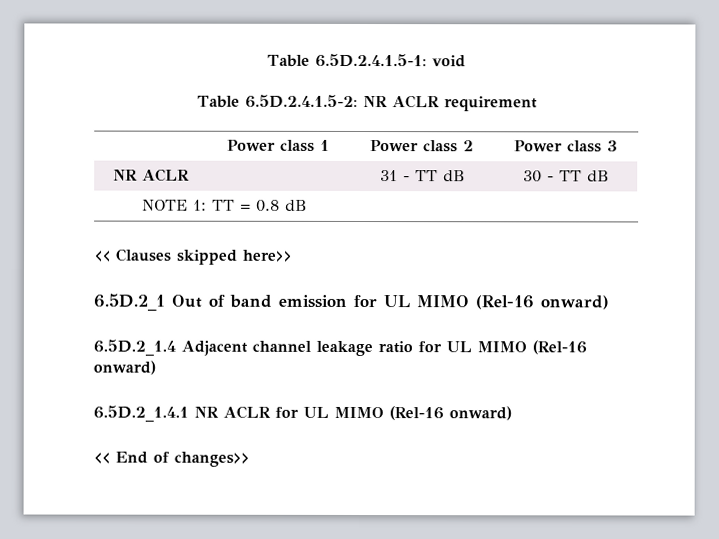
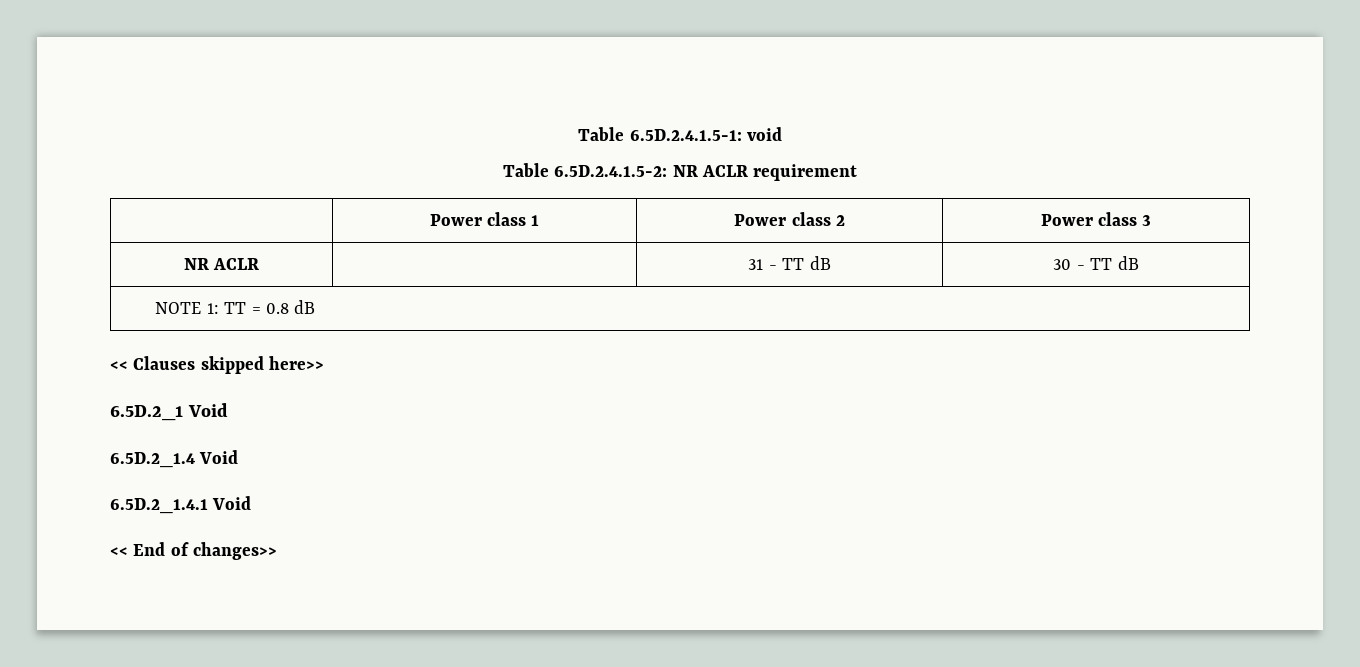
- 6.5D.2_1 Out of band emission for UL MIMO (Rel-16 onward)
- 6.5D.2_1.4 Adjacent channel leakage ratio for UL MIMO (Rel-16 onward)
- 6.5D.2_1.4.1 NR ACLR for UL MIMO (Rel-16 onward)
+ 6.5D.2_1 Void
+ 6.5D.2_1.4 Void
+ 6.5D.2_1.4.1 Void

